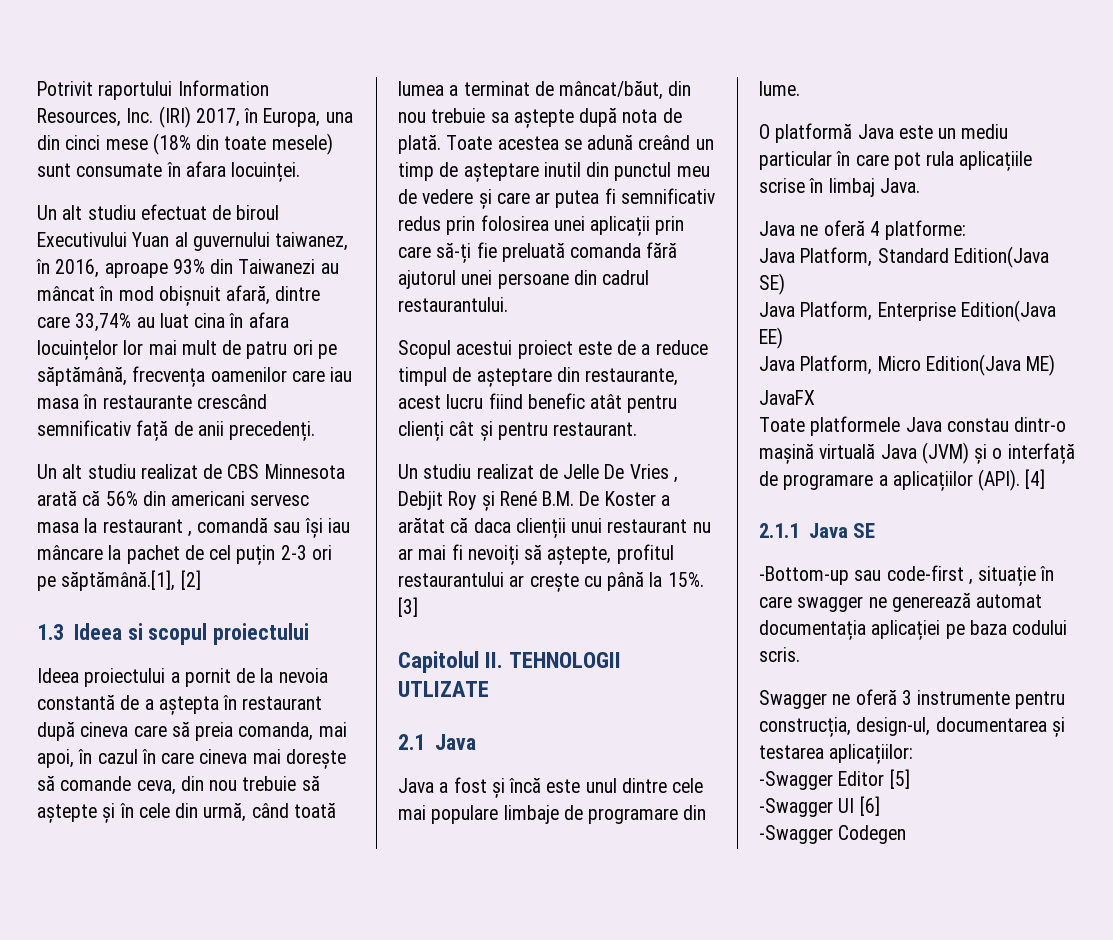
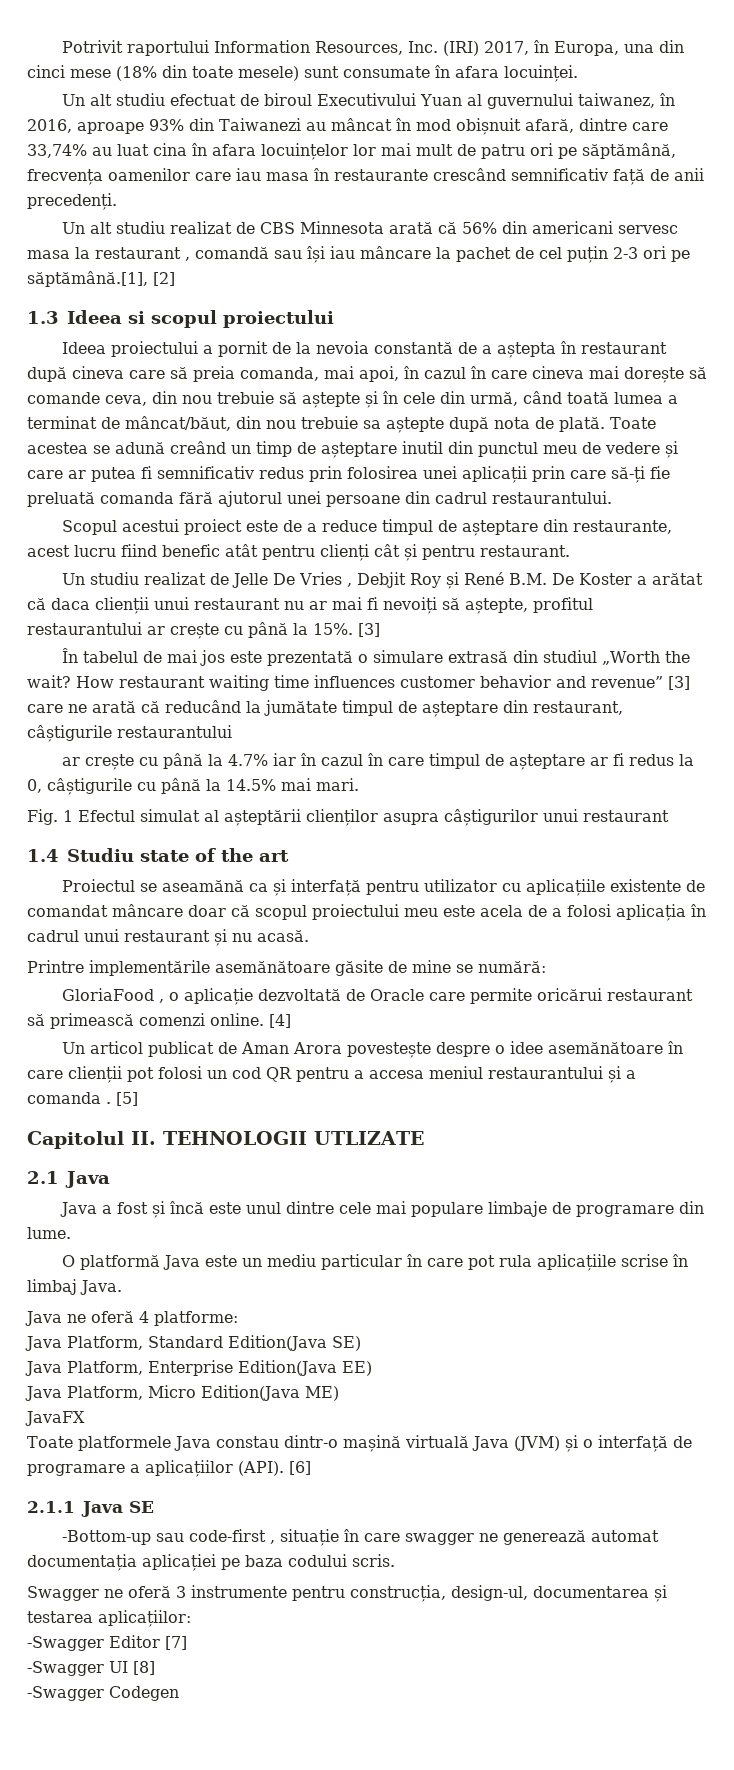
+ În tabelul de mai jos este prezentată o simulare extrasă din studiul „Worth the wait? How restaurant waiting time influences customer behavior and revenue” [3] care ne arată că reducând la jumătate timpul de așteptare din restaurant, câștigurile restaurantului
+ ar crește cu până la 4.7% iar în cazul în care timpul de așteptare ar fi redus la 0, câștigurile cu până la 14.5% mai mari.
+ Fig. 1 Efectul simulat al așteptării clienților asupra câștigurilor unui restaurant
+ 1.4 Studiu state of the art
+ Proiectul se aseamănă ca și interfață pentru utilizator cu aplicațiile existente de comandat mâncare doar că scopul proiectului meu este acela de a folosi aplicația în cadrul unui restaurant și nu acasă.
+ Printre implementările asemănătoare găsite de mine se numără:
+ GloriaFood , o aplicație dezvoltată de Oracle care permite oricărui restaurant să primească comenzi online. [4]
+ Un articol publicat de Aman Arora povestește despre o idee asemănătoare în care clienții pot folosi un cod QR pentru a accesa meniul restaurantului și a comanda . [5]
- [4]
+ [6]
- -Swagger Editor [5]
+ -Swagger Editor [7]
- -Swagger UI [6]
+ -Swagger UI [8]

